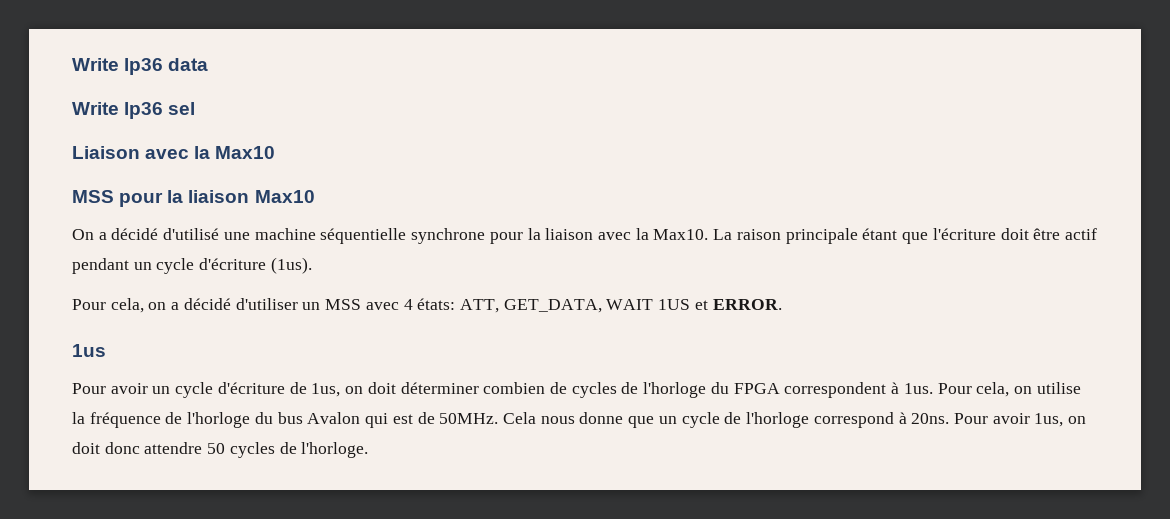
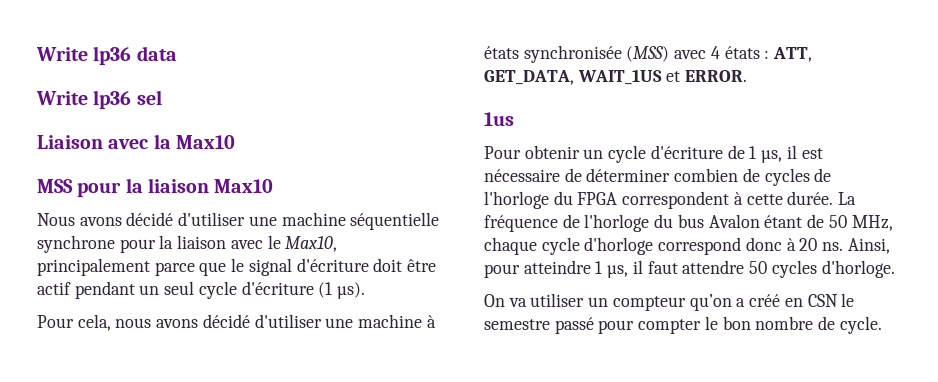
- On a décidé d'utilisé une machine séquentielle synchrone pour la liaison avec la Max10. La raison principale étant que l'écriture doit être actif pendant un cycle d'écriture (1us).
- Pour cela, on a décidé d'utiliser un MSS avec 4 états: ATT, GET_DATA, WAIT 1US et ERROR.
+ Nous avons décidé d'utiliser une machine séquentielle synchrone pour la liaison avec le Max10, principalement parce que le signal d'écriture doit être actif pendant un seul cycle d'écriture (1 µs).
+ Pour cela, nous avons décidé d'utiliser une machine à états synchronisée (MSS) avec 4 états : ATT, GET_DATA, WAIT_1US et ERROR.
- Pour avoir un cycle d'écriture de 1us, on doit déterminer combien de cycles de l'horloge du FPGA correspondent à 1us. Pour cela, on utilise la fréquence de l'horloge du bus Avalon qui est de 50MHz. Cela nous donne que un cycle de l'horloge correspond à 20ns. Pour avoir 1us, on doit donc attendre 50 cycles de l'horloge.
+ Pour obtenir un cycle d'écriture de 1 µs, il est nécessaire de déterminer combien de cycles de l'horloge du FPGA correspondent à cette durée. La fréquence de l'horloge du bus Avalon étant de 50 MHz, chaque cycle d'horloge correspond donc à 20 ns. Ainsi, pour atteindre 1 µs, il faut attendre 50 cycles d'horloge.
+ On va utiliser un compteur qu’on a créé en CSN le semestre passé pour compter le bon nombre de cycle.

